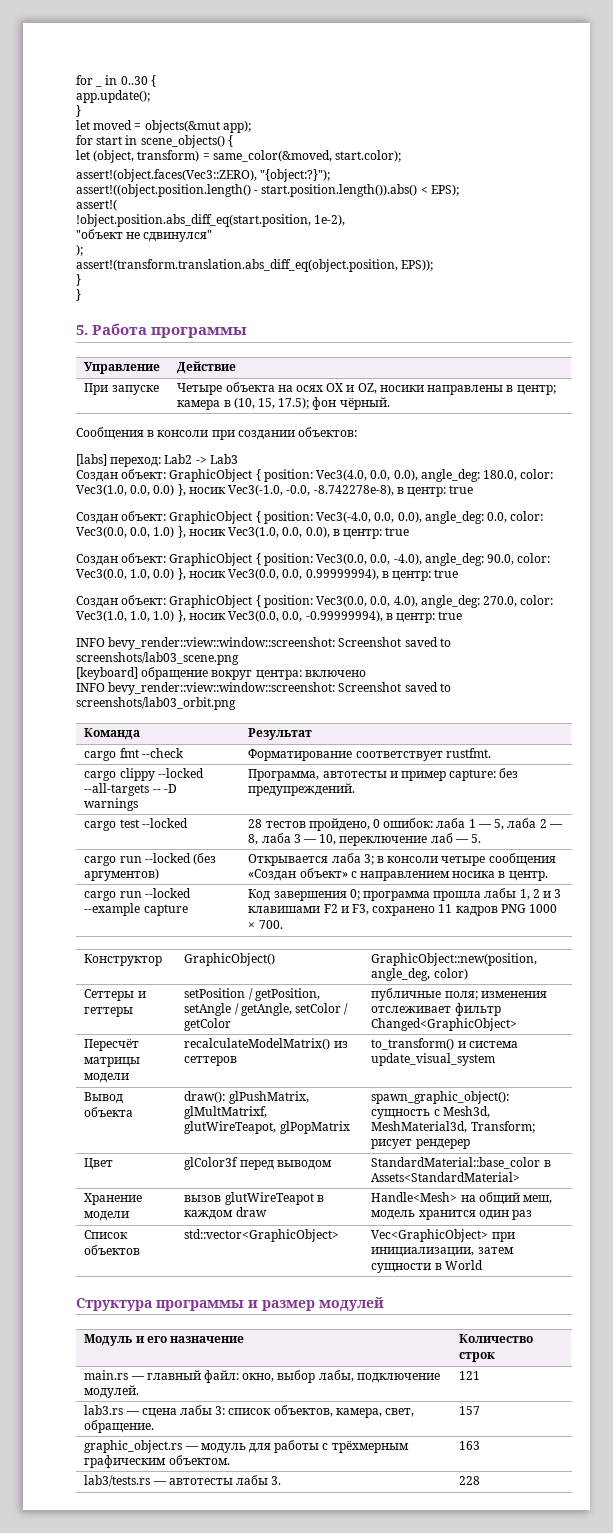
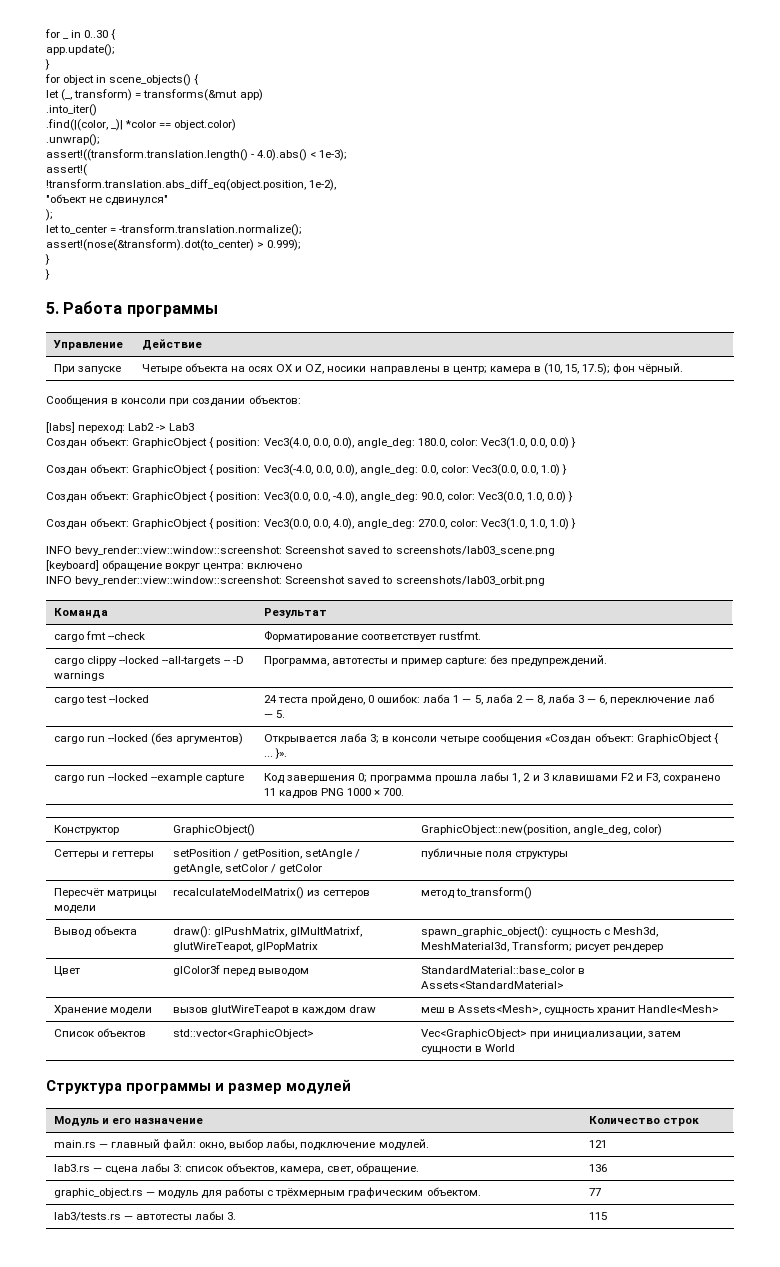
- let moved = objects(&mut app);
- for start in scene_objects() {
+ for object in scene_objects() {
- let (object, transform) = same_color(&moved, start.color);
- assert!(object.faces(Vec3::ZERO), "{object:?}");
- assert!((object.position.length() - start.position.length()).abs() < EPS);
+ let (_, transform) = transforms(&mut app)
+ .into_iter()
+ .find(|(color, _)| *color == object.color)
+ .unwrap();
+ assert!((transform.translation.length() - 4.0).abs() < 1e-3);
- !object.position.abs_diff_eq(start.position, 1e-2),
+ !transform.translation.abs_diff_eq(object.position, 1e-2),
- assert!(transform.translation.abs_diff_eq(object.position, EPS));
+ let to_center = -transform.translation.normalize();
+ assert!(nose(&transform).dot(to_center) > 0.999);
- Создан объект: GraphicObject { position: Vec3(4.0, 0.0, 0.0), angle_deg: 180.0, color: Vec3(1.0, 0.0, 0.0) }, носик Vec3(-1.0, -0.0, -8.742278e-8), в центр: true
+ Создан объект: GraphicObject { position: Vec3(4.0, 0.0, 0.0), angle_deg: 180.0, color: Vec3(1.0, 0.0, 0.0) }
- Создан объект: GraphicObject { position: Vec3(-4.0, 0.0, 0.0), angle_deg: 0.0, color: Vec3(0.0, 0.0, 1.0) }, носик Vec3(1.0, 0.0, 0.0), в центр: true
+ Создан объект: GraphicObject { position: Vec3(-4.0, 0.0, 0.0), angle_deg: 0.0, color: Vec3(0.0, 0.0, 1.0) }
- Создан объект: GraphicObject { position: Vec3(0.0, 0.0, -4.0), angle_deg: 90.0, color: Vec3(0.0, 1.0, 0.0) }, носик Vec3(0.0, 0.0, 0.99999994), в центр: true
+ Создан объект: GraphicObject { position: Vec3(0.0, 0.0, -4.0), angle_deg: 90.0, color: Vec3(0.0, 1.0, 0.0) }
- Создан объект: GraphicObject { position: Vec3(0.0, 0.0, 4.0), angle_deg: 270.0, color: Vec3(1.0, 1.0, 1.0) }, носик Vec3(0.0, 0.0, -0.99999994), в центр: true
+ Создан объект: GraphicObject { position: Vec3(0.0, 0.0, 4.0), angle_deg: 270.0, color: Vec3(1.0, 1.0, 1.0) }
- cargo test --locked | 28 тестов пройдено, 0 ошибок: лаба 1 — 5, лаба 2 — 8, лаба 3 — 10, переключение лаб — 5.
+ cargo test --locked | 24 теста пройдено, 0 ошибок: лаба 1 — 5, лаба 2 — 8, лаба 3 — 6, переключение лаб — 5.
- cargo run --locked (без аргументов) | Открывается лаба 3; в консоли четыре сообщения «Создан объект» с направлением носика в центр.
+ cargo run --locked (без аргументов) | Открывается лаба 3; в консоли четыре сообщения «Создан объект: GraphicObject { ... }».
- Сеттеры и геттеры | setPosition / getPosition, setAngle / getAngle, setColor / getColor | публичные поля; изменения отслеживает фильтр Changed<GraphicObject>
+ Сеттеры и геттеры | setPosition / getPosition, setAngle / getAngle, setColor / getColor | публичные поля структуры
- Пересчёт матрицы модели | recalculateModelMatrix() из сеттеров | to_transform() и система update_visual_system
+ Пересчёт матрицы модели | recalculateModelMatrix() из сеттеров | метод to_transform()
- Хранение модели | вызов glutWireTeapot в каждом draw | Handle<Mesh> на общий меш, модель хранится один раз
+ Хранение модели | вызов glutWireTeapot в каждом draw | меш в Assets<Mesh>, сущность хранит Handle<Mesh>
- lab3.rs — сцена лабы 3: список объектов, камера, свет, обращение. | 157
+ lab3.rs — сцена лабы 3: список объектов, камера, свет, обращение. | 136
- graphic_object.rs — модуль для работы с трёхмерным графическим объектом. | 163
+ graphic_object.rs — модуль для работы с трёхмерным графическим объектом. | 77
- lab3/tests.rs — автотесты лабы 3. | 228
+ lab3/tests.rs — автотесты лабы 3. | 115

